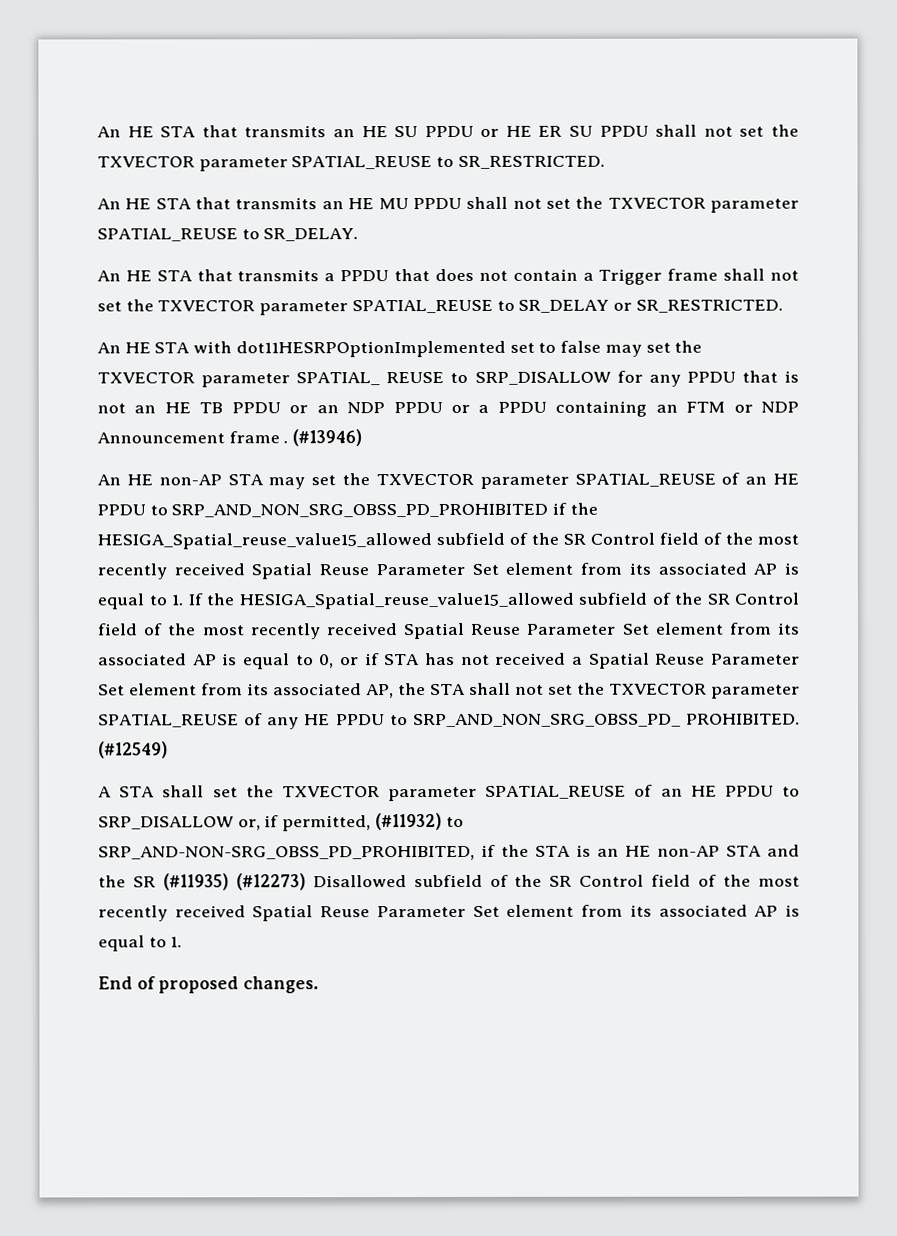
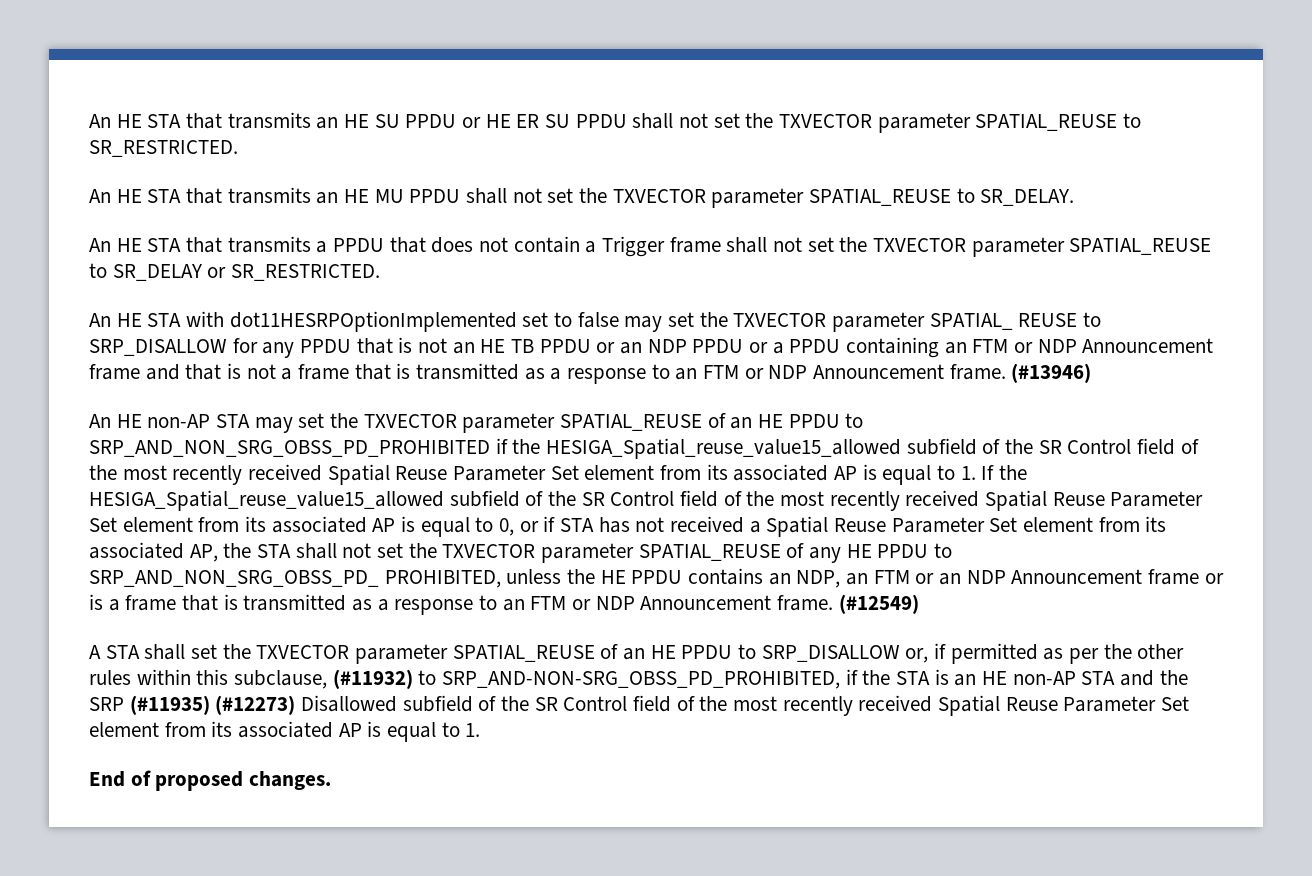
- An HE STA with dot11HESRPOptionImplemented set to false may set the TXVECTOR parameter SPATIAL_ REUSE to SRP_DISALLOW for any PPDU that is not an HE TB PPDU or an NDP PPDU or a PPDU containing an FTM or NDP Announcement frame .
+ An HE STA with dot11HESRPOptionImplemented set to false may set the TXVECTOR parameter SPATIAL_ REUSE to SRP_DISALLOW for any PPDU that is not an HE TB PPDU or an NDP PPDU or a PPDU containing an FTM or NDP Announcement frame and that is not a frame that is transmitted as a response to an FTM or NDP Announcement frame.
- An HE non-AP STA may set the TXVECTOR parameter SPATIAL_REUSE of an HE PPDU to SRP_AND_NON_SRG_OBSS_PD_PROHIBITED if the HESIGA_Spatial_reuse_value15_allowed subfield of the SR Control field of the most recently received Spatial Reuse Parameter Set element from its associated AP is equal to 1. If the HESIGA_Spatial_reuse_value15_allowed subfield of the SR Control field of the most recently received Spatial Reuse Parameter Set element from its associated AP is equal to 0, or if STA has not received a Spatial Reuse Parameter Set element from its associated AP, the STA shall not set the TXVECTOR parameter SPATIAL_REUSE of any HE PPDU to SRP_AND_NON_SRG_OBSS_PD_ PROHIBITED.
+ An HE non-AP STA may set the TXVECTOR parameter SPATIAL_REUSE of an HE PPDU to SRP_AND_NON_SRG_OBSS_PD_PROHIBITED if the HESIGA_Spatial_reuse_value15_allowed subfield of the SR Control field of the most recently received Spatial Reuse Parameter Set element from its associated AP is equal to 1. If the HESIGA_Spatial_reuse_value15_allowed subfield of the SR Control field of the most recently received Spatial Reuse Parameter Set element from its associated AP is equal to 0, or if STA has not received a Spatial Reuse Parameter Set element from its associated AP, the STA shall not set the TXVECTOR parameter SPATIAL_REUSE of any HE PPDU to SRP_AND_NON_SRG_OBSS_PD_ PROHIBITED, unless the HE PPDU contains an NDP, an FTM or an NDP Announcement frame or is a frame that is transmitted as a response to an FTM or NDP Announcement frame.
- A STA shall set the TXVECTOR parameter SPATIAL_REUSE of an HE PPDU to SRP_DISALLOW or, if permitted, (#11932) to SRP_AND-NON-SRG_OBSS_PD_PROHIBITED, if the STA is an HE non-AP STA and the SR (#11935) (#12273) Disallowed subfield of the SR Control field of the most recently received Spatial Reuse Parameter Set element from its associated AP is equal to 1.
+ A STA shall set the TXVECTOR parameter SPATIAL_REUSE of an HE PPDU to SRP_DISALLOW or, if permitted as per the other rules within this subclause, (#11932) to SRP_AND-NON-SRG_OBSS_PD_PROHIBITED, if the STA is an HE non-AP STA and the SRP (#11935) (#12273) Disallowed subfield of the SR Control field of the most recently received Spatial Reuse Parameter Set element from its associated AP is equal to 1.

